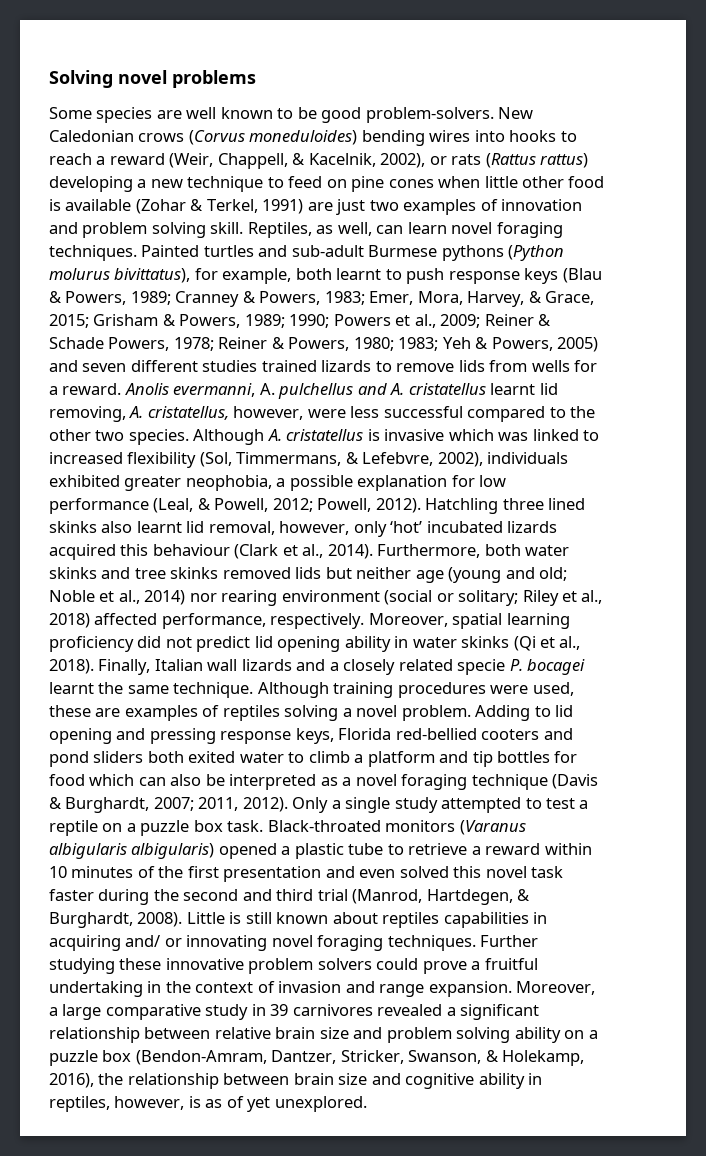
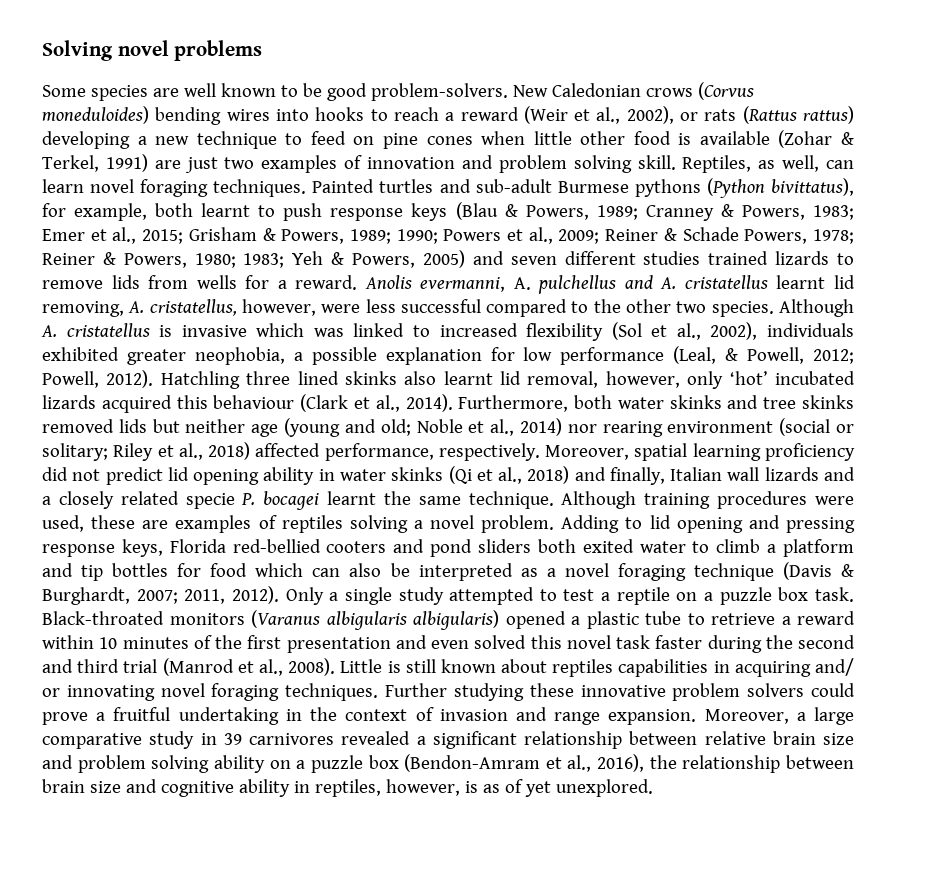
- New Caledonian crows (Corvus moneduloides) bending wires into hooks to reach a reward (Weir, Chappell, & Kacelnik, 2002), or rats (Rattus rattus) developing a new technique to feed on pine cones when little other food is available (Zohar & Terkel, 1991) are just two examples of innovation and problem solving skill.
+ New Caledonian crows (Corvus moneduloides) bending wires into hooks to reach a reward (Weir et al., 2002), or rats (Rattus rattus) developing a new technique to feed on pine cones when little other food is available (Zohar & Terkel, 1991) are just two examples of innovation and problem solving skill.
- Painted turtles and sub-adult Burmese pythons (Python molurus bivittatus), for example, both learnt to push response keys (Blau & Powers, 1989;
+ Painted turtles and sub-adult Burmese pythons (Python bivittatus), for example, both learnt to push response keys (Blau & Powers, 1989;
- Emer, Mora, Harvey, & Grace, 2015;
+ Emer et al., 2015;
- Although A. cristatellus is invasive which was linked to increased flexibility (Sol, Timmermans, & Lefebvre, 2002), individuals exhibited greater neophobia, a possible explanation for low performance (Leal, & Powell, 2012; Powell, 2012).
+ Although A. cristatellus is invasive which was linked to increased flexibility (Sol et al., 2002), individuals exhibited greater neophobia, a possible explanation for low performance (Leal, & Powell, 2012; Powell, 2012).
- Moreover, spatial learning proficiency did not predict lid opening ability in water skinks (Qi et al., 2018). Finally, Italian wall lizards and a closely related specie P. bocagei learnt the same technique.
+ Moreover, spatial learning proficiency did not predict lid opening ability in water skinks (Qi et al., 2018) and finally, Italian wall lizards and a closely related specie P. bocagei learnt the same technique.
- Black-throated monitors (Varanus albigularis albigularis) opened a plastic tube to retrieve a reward within 10 minutes of the first presentation and even solved this novel task faster during the second and third trial (Manrod, Hartdegen, & Burghardt, 2008).
+ Black-throated monitors (Varanus albigularis albigularis) opened a plastic tube to retrieve a reward within 10 minutes of the first presentation and even solved this novel task faster during the second and third trial (Manrod et al., 2008).
- Moreover, a large comparative study in 39 carnivores revealed a significant relationship between relative brain size and problem solving ability on a puzzle box (Bendon-Amram, Dantzer, Stricker, Swanson, & Holekamp, 2016), the relationship between brain size and cognitive ability in reptiles, however, is as of yet unexplored.
+ Moreover, a large comparative study in 39 carnivores revealed a significant relationship between relative brain size and problem solving ability on a puzzle box (Bendon-Amram et al., 2016), the relationship between brain size and cognitive ability in reptiles, however, is as of yet unexplored.

